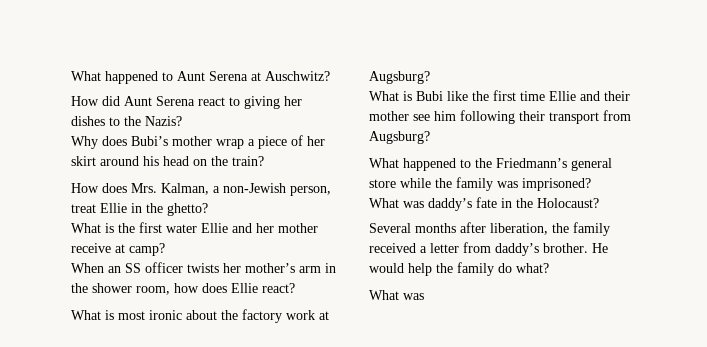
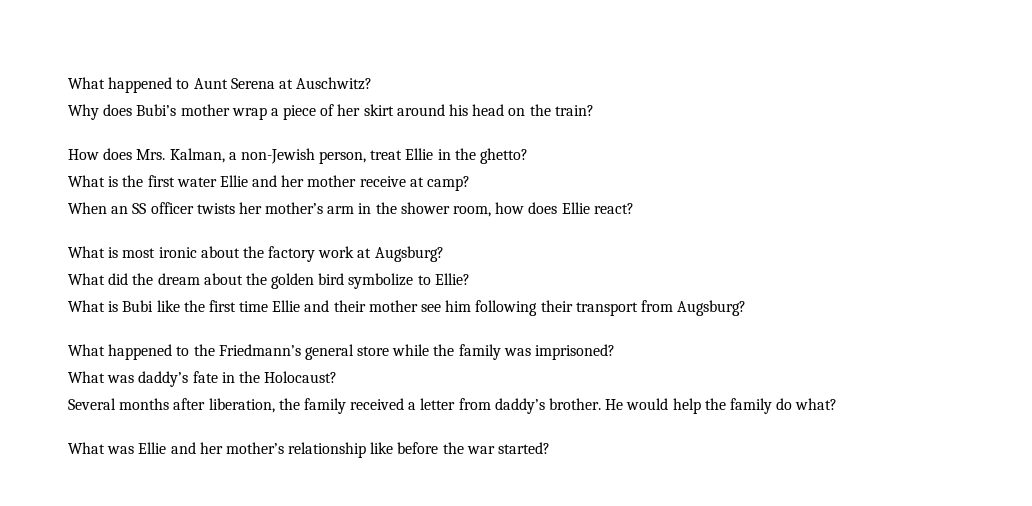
- How did Aunt Serena react to giving her dishes to the Nazis?
+ What did the dream about the golden bird symbolize to Ellie?
  He would help the family do what?
- What was
+ What was Ellie and her mother’s relationship like before the war started?

